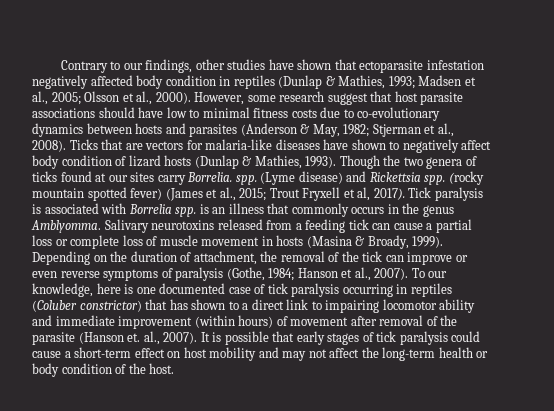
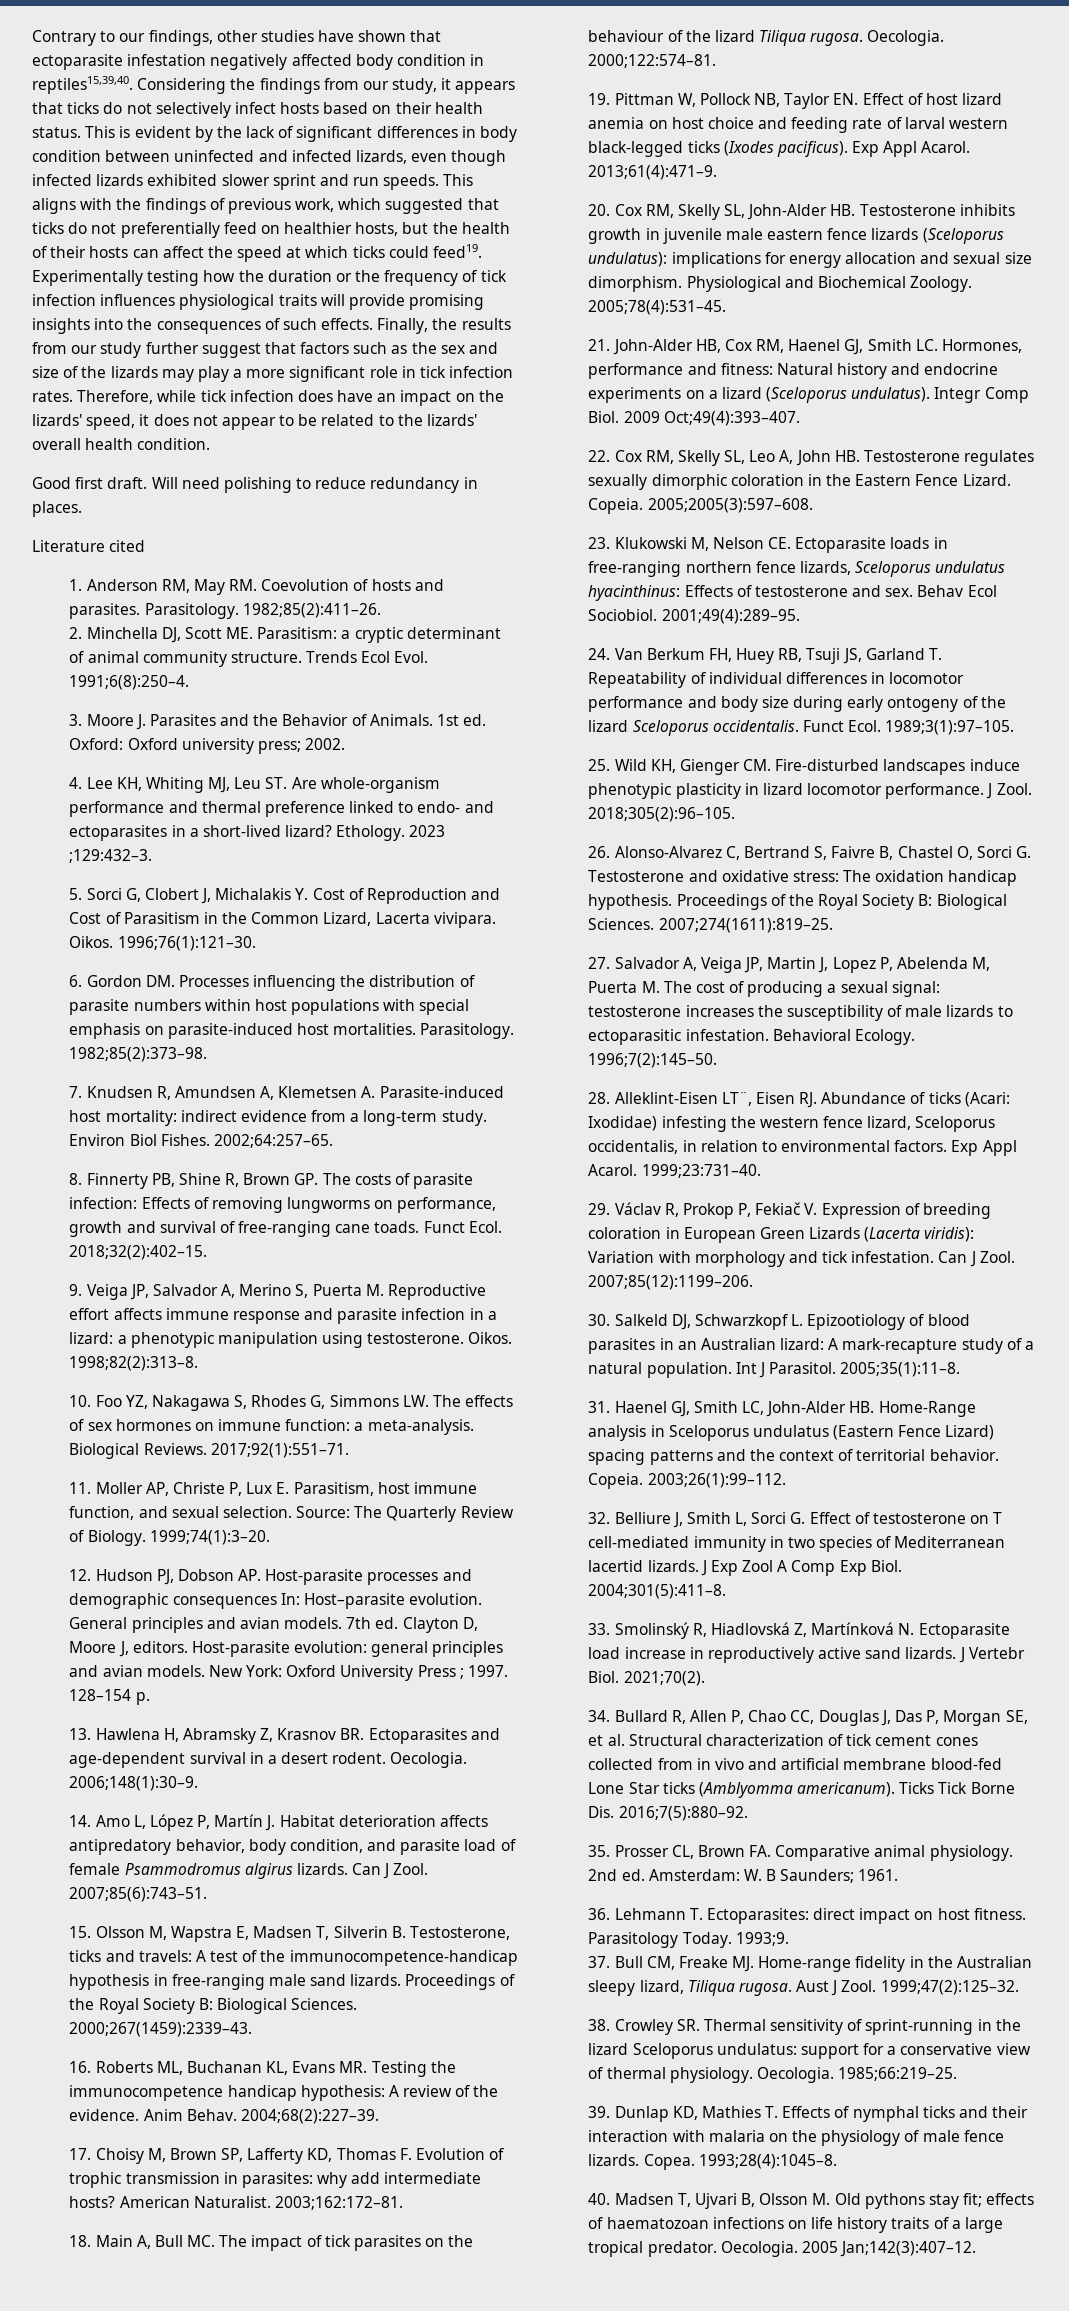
- Contrary to our findings, other studies have shown that ectoparasite infestation negatively affected body condition in reptiles (Dunlap & Mathies, 1993; Madsen et al., 2005; Olsson et al., 2000). However, some research suggest that host parasite associations should have low to minimal fitness costs due to co-evolutionary dynamics between hosts and parasites (Anderson & May, 1982; Stjerman et al., 2008). Ticks that are vectors for malaria-like diseases have shown to negatively affect body condition of lizard hosts (Dunlap & Mathies, 1993). Though the two genera of ticks found at our sites carry Borrelia. spp. (Lyme disease) and Rickettsia spp. (rocky mountain spotted fever) (James et al., 2015; Trout Fryxell et al, 2017). Tick paralysis is associated with Borrelia spp. is an illness that commonly occurs in the genus Amblyomma. Salivary neurotoxins released from a feeding tick can cause a partial loss or complete loss of muscle movement in hosts (Masina & Broady, 1999). Depending on the duration of attachment, the removal of the tick can improve or even reverse symptoms of paralysis (Gothe, 1984; Hanson et al., 2007). To our knowledge, here is one documented case of tick paralysis occurring in reptiles (Coluber constrictor) that has shown to a direct link to impairing locomotor ability and immediate improvement (within hours) of movement after removal of the parasite (Hanson et. al., 2007). It is possible that early stages of tick paralysis could cause a short-term effect on host mobility and may not affect the long-term health or body condition of the host.
+ Contrary to our findings, other studies have shown that ectoparasite infestation negatively affected body condition in reptiles15,39,40. Considering the findings from our study, it appears that ticks do not selectively infect hosts based on their health status. This is evident by the lack of significant differences in body condition between uninfected and infected lizards, even though infected lizards exhibited slower sprint and run speeds. This aligns with the findings of previous work, which suggested that ticks do not preferentially feed on healthier hosts, but the health of their hosts can affect the speed at which ticks could feed19. Experimentally testing how the duration or the frequency of tick infection influences physiological traits will provide promising insights into the consequences of such effects. Finally, the results from our study further suggest that factors such as the sex and size of the lizards may play a more significant role in tick infection rates. Therefore, while tick infection does have an impact on the lizards' speed, it does not appear to be related to the lizards' overall health condition.
+ Good first draft. Will need polishing to reduce redundancy in places.
+ Literature cited
+ 1. Anderson RM, May RM. Coevolution of hosts and parasites. Parasitology. 1982;85(2):411–26.
+ 2. Minchella DJ, Scott ME. Parasitism: a cryptic determinant of animal community structure. Trends Ecol Evol. 1991;6(8):250–4.
+ 3. Moore J. Parasites and the Behavior of Animals. 1st ed. Oxford: Oxford university press; 2002.
+ 4. Lee KH, Whiting MJ, Leu ST. Are whole-organism performance and thermal preference linked to endo- and ectoparasites in a short-lived lizard? Ethology. 2023 ;129:432–3.
+ 5. Sorci G, Clobert J, Michalakis Y. Cost of Reproduction and Cost of Parasitism in the Common Lizard, Lacerta vivipara. Oikos. 1996;76(1):121–30.
+ 6. Gordon DM. Processes influencing the distribution of parasite numbers within host populations with special emphasis on parasite-induced host mortalities. Parasitology. 1982;85(2):373–98.
+ 7. Knudsen R, Amundsen A, Klemetsen A. Parasite-induced host mortality: indirect evidence from a long-term study. Environ Biol Fishes. 2002;64:257–65.
+ 8. Finnerty PB, Shine R, Brown GP. The costs of parasite infection: Effects of removing lungworms on performance, growth and survival of free-ranging cane toads. Funct Ecol. 2018;32(2):402–15.
+ 9. Veiga JP, Salvador A, Merino S, Puerta M. Reproductive effort affects immune response and parasite infection in a lizard: a phenotypic manipulation using testosterone. Oikos. 1998;82(2):313–8.
+ 10. Foo YZ, Nakagawa S, Rhodes G, Simmons LW. The effects of sex hormones on immune function: a meta-analysis. Biological Reviews. 2017;92(1):551–71.
+ 11. Moller AP, Christe P, Lux E. Parasitism, host immune function, and sexual selection. Source: The Quarterly Review of Biology. 1999;74(1):3–20.
+ 12. Hudson PJ, Dobson AP. Host-parasite processes and demographic consequences In: Host–parasite evolution. General principles and avian models. 7th ed. Clayton D, Moore J, editors. Host-parasite evolution: general principles and avian models. New York: Oxford University Press ; 1997. 128–154 p.
+ 13. Hawlena H, Abramsky Z, Krasnov BR. Ectoparasites and age-dependent survival in a desert rodent. Oecologia. 2006;148(1):30–9.
+ 14. Amo L, López P, Martín J. Habitat deterioration affects antipredatory behavior, body condition, and parasite load of female Psammodromus algirus lizards. Can J Zool. 2007;85(6):743–51.
+ 15. Olsson M, Wapstra E, Madsen T, Silverin B. Testosterone, ticks and travels: A test of the immunocompetence-handicap hypothesis in free-ranging male sand lizards. Proceedings of the Royal Society B: Biological Sciences. 2000;267(1459):2339–43.
+ 16. Roberts ML, Buchanan KL, Evans MR. Testing the immunocompetence handicap hypothesis: A review of the evidence. Anim Behav. 2004;68(2):227–39.
+ 17. Choisy M, Brown SP, Lafferty KD, Thomas F. Evolution of trophic transmission in parasites: why add intermediate hosts? American Naturalist. 2003;162:172–81.
+ 18. Main A, Bull MC. The impact of tick parasites on the behaviour of the lizard Tiliqua rugosa. Oecologia. 2000;122:574–81.
+ 19. Pittman W, Pollock NB, Taylor EN. Effect of host lizard anemia on host choice and feeding rate of larval western black-legged ticks (Ixodes pacificus). Exp Appl Acarol. 2013;61(4):471–9.
+ 20. Cox RM, Skelly SL, John-Alder HB. Testosterone inhibits growth in juvenile male eastern fence lizards (Sceloporus undulatus): implications for energy allocation and sexual size dimorphism. Physiological and Biochemical Zoology. 2005;78(4):531–45.
+ 21. John-Alder HB, Cox RM, Haenel GJ, Smith LC. Hormones, performance and fitness: Natural history and endocrine experiments on a lizard (Sceloporus undulatus). Integr Comp Biol. 2009 Oct;49(4):393–407.
+ 22. Cox RM, Skelly SL, Leo A, John HB. Testosterone regulates sexually dimorphic coloration in the Eastern Fence Lizard. Copeia. 2005;2005(3):597–608.
+ 23. Klukowski M, Nelson CE. Ectoparasite loads in free-ranging northern fence lizards, Sceloporus undulatus hyacinthinus: Effects of testosterone and sex. Behav Ecol Sociobiol. 2001;49(4):289–95.
+ 24. Van Berkum FH, Huey RB, Tsuji JS, Garland T. Repeatability of individual differences in locomotor performance and body size during early ontogeny of the lizard Sceloporus occidentalis. Funct Ecol. 1989;3(1):97–105.
+ 25. Wild KH, Gienger CM. Fire-disturbed landscapes induce phenotypic plasticity in lizard locomotor performance. J Zool. 2018;305(2):96–105.
+ 26. Alonso-Alvarez C, Bertrand S, Faivre B, Chastel O, Sorci G. Testosterone and oxidative stress: The oxidation handicap hypothesis. Proceedings of the Royal Society B: Biological Sciences. 2007;274(1611):819–25.
+ 27. Salvador A, Veiga JP, Martin J, Lopez P, Abelenda M, Puerta M. The cost of producing a sexual signal: testosterone increases the susceptibility of male lizards to ectoparasitic infestation. Behavioral Ecology. 1996;7(2):145–50.
+ 28. Alleklint-Eisen LT¨, Eisen RJ. Abundance of ticks (Acari: Ixodidae) infesting the western fence lizard, Sceloporus occidentalis, in relation to environmental factors. Exp Appl Acarol. 1999;23:731–40.
+ 29. Václav R, Prokop P, Fekiač V. Expression of breeding coloration in European Green Lizards (Lacerta viridis): Variation with morphology and tick infestation. Can J Zool. 2007;85(12):1199–206.
+ 30. Salkeld DJ, Schwarzkopf L. Epizootiology of blood parasites in an Australian lizard: A mark-recapture study of a natural population. Int J Parasitol. 2005;35(1):11–8.
+ 31. Haenel GJ, Smith LC, John-Alder HB. Home-Range analysis in Sceloporus undulatus (Eastern Fence Lizard) spacing patterns and the context of territorial behavior. Copeia. 2003;26(1):99–112.
+ 32. Belliure J, Smith L, Sorci G. Effect of testosterone on T cell-mediated immunity in two species of Mediterranean lacertid lizards. J Exp Zool A Comp Exp Biol. 2004;301(5):411–8.
+ 33. Smolinský R, Hiadlovská Z, Martínková N. Ectoparasite load increase in reproductively active sand lizards. J Vertebr Biol. 2021;70(2).
+ 34. Bullard R, Allen P, Chao CC, Douglas J, Das P, Morgan SE, et al. Structural characterization of tick cement cones collected from in vivo and artificial membrane blood-fed Lone Star ticks (Amblyomma americanum). Ticks Tick Borne Dis. 2016;7(5):880–92.
+ 35. Prosser CL, Brown FA. Comparative animal physiology. 2nd ed. Amsterdam: W. B Saunders; 1961.
+ 36. Lehmann T. Ectoparasites: direct impact on host fitness. Parasitology Today. 1993;9.
+ 37. Bull CM, Freake MJ. Home-range fidelity in the Australian sleepy lizard, Tiliqua rugosa. Aust J Zool. 1999;47(2):125–32.
+ 38. Crowley SR. Thermal sensitivity of sprint-running in the lizard Sceloporus undulatus: support for a conservative view of thermal physiology. Oecologia. 1985;66:219–25.
+ 39. Dunlap KD, Mathies T. Effects of nymphal ticks and their interaction with malaria on the physiology of male fence lizards. Copea. 1993;28(4):1045–8.
+ 40. Madsen T, Ujvari B, Olsson M. Old pythons stay fit; effects of haematozoan infections on life history traits of a large tropical predator. Oecologia. 2005 Jan;142(3):407–12.

